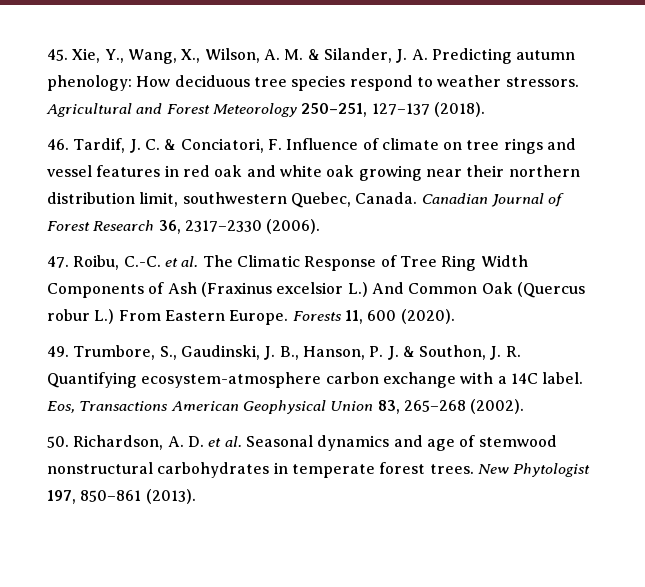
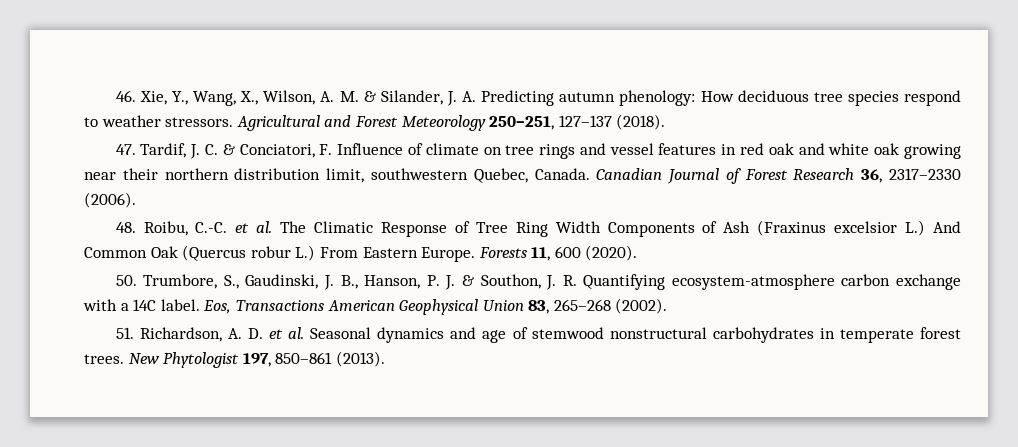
- 45. Xie, Y., Wang, X., Wilson, A. M. & Silander, J. A. Predicting autumn phenology: How deciduous tree species respond to weather stressors.
+ 46. Xie, Y., Wang, X., Wilson, A. M. & Silander, J. A. Predicting autumn phenology: How deciduous tree species respond to weather stressors.
- 46. Tardif, J. C. & Conciatori, F. Influence of climate on tree rings and vessel features in red oak and white oak growing near their northern distribution limit, southwestern Quebec, Canada.
+ 47. Tardif, J. C. & Conciatori, F. Influence of climate on tree rings and vessel features in red oak and white oak growing near their northern distribution limit, southwestern Quebec, Canada.
- 47. Roibu, C.-C. et al. The Climatic Response of Tree Ring Width Components of Ash (Fraxinus excelsior L.) And Common Oak (Quercus robur L.) From Eastern Europe.
+ 48. Roibu, C.-C. et al. The Climatic Response of Tree Ring Width Components of Ash (Fraxinus excelsior L.) And Common Oak (Quercus robur L.) From Eastern Europe.
- 49. Trumbore, S., Gaudinski, J. B., Hanson, P. J. & Southon, J. R. Quantifying ecosystem-atmosphere carbon exchange with a 14C label.
+ 50. Trumbore, S., Gaudinski, J. B., Hanson, P. J. & Southon, J. R. Quantifying ecosystem-atmosphere carbon exchange with a 14C label.
- 50. Richardson, A. D. et al. Seasonal dynamics and age of stemwood nonstructural carbohydrates in temperate forest trees.
+ 51. Richardson, A. D. et al. Seasonal dynamics and age of stemwood nonstructural carbohydrates in temperate forest trees.

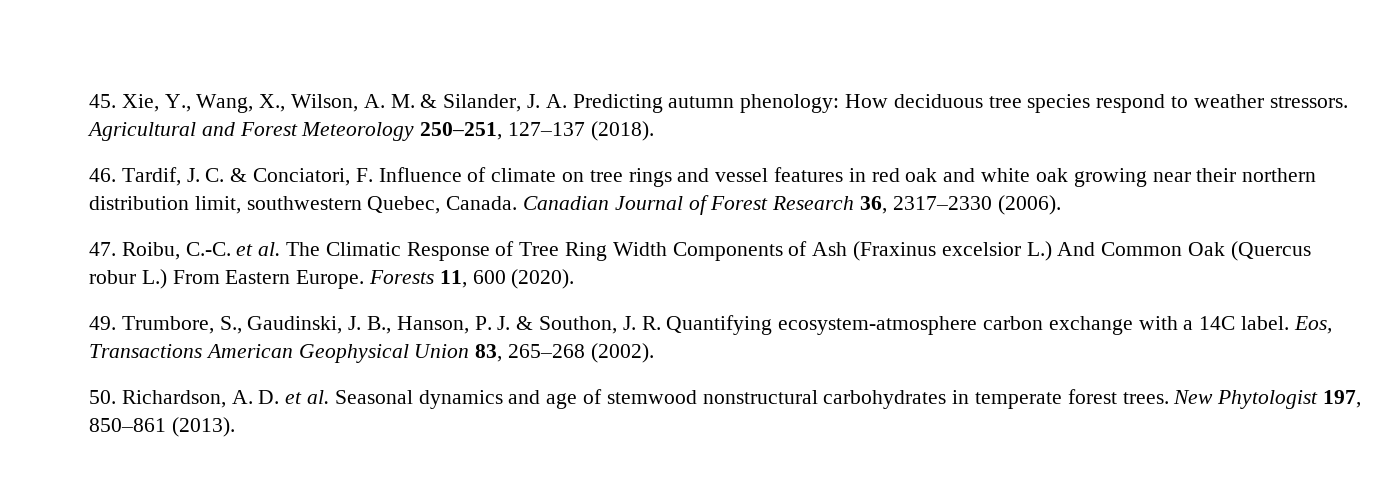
- 46. Xie, Y., Wang, X., Wilson, A. M. & Silander, J. A. Predicting autumn phenology: How deciduous tree species respond to weather stressors.
+ 45. Xie, Y., Wang, X., Wilson, A. M. & Silander, J. A. Predicting autumn phenology: How deciduous tree species respond to weather stressors.
- 47. Tardif, J. C. & Conciatori, F. Influence of climate on tree rings and vessel features in red oak and white oak growing near their northern distribution limit, southwestern Quebec, Canada.
+ 46. Tardif, J. C. & Conciatori, F. Influence of climate on tree rings and vessel features in red oak and white oak growing near their northern distribution limit, southwestern Quebec, Canada.
- 48. Roibu, C.-C. et al. The Climatic Response of Tree Ring Width Components of Ash (Fraxinus excelsior L.) And Common Oak (Quercus robur L.) From Eastern Europe.
+ 47. Roibu, C.-C. et al. The Climatic Response of Tree Ring Width Components of Ash (Fraxinus excelsior L.) And Common Oak (Quercus robur L.) From Eastern Europe.
- 50. Trumbore, S., Gaudinski, J. B., Hanson, P. J. & Southon, J. R. Quantifying ecosystem-atmosphere carbon exchange with a 14C label.
+ 49. Trumbore, S., Gaudinski, J. B., Hanson, P. J. & Southon, J. R. Quantifying ecosystem-atmosphere carbon exchange with a 14C label.
- 51. Richardson, A. D. et al. Seasonal dynamics and age of stemwood nonstructural carbohydrates in temperate forest trees.
+ 50. Richardson, A. D. et al. Seasonal dynamics and age of stemwood nonstructural carbohydrates in temperate forest trees.

